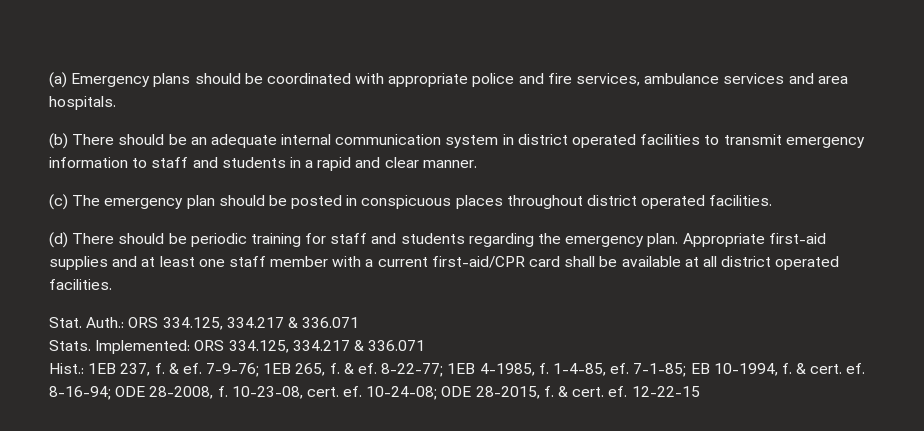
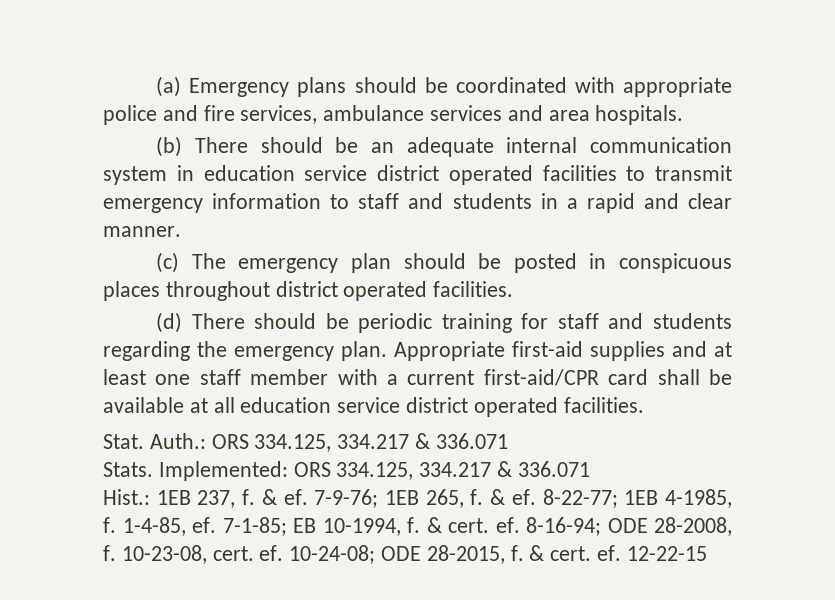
- (b) There should be an adequate internal communication system in district operated facilities to transmit emergency information to staff and students in a rapid and clear manner.
+ (b) There should be an adequate internal communication system in education service district operated facilities to transmit emergency information to staff and students in a rapid and clear manner.
- Appropriate first-aid supplies and at least one staff member with a current first-aid/CPR card shall be available at all district operated facilities.
+ Appropriate first-aid supplies and at least one staff member with a current first-aid/CPR card shall be available at all education service district operated facilities.

